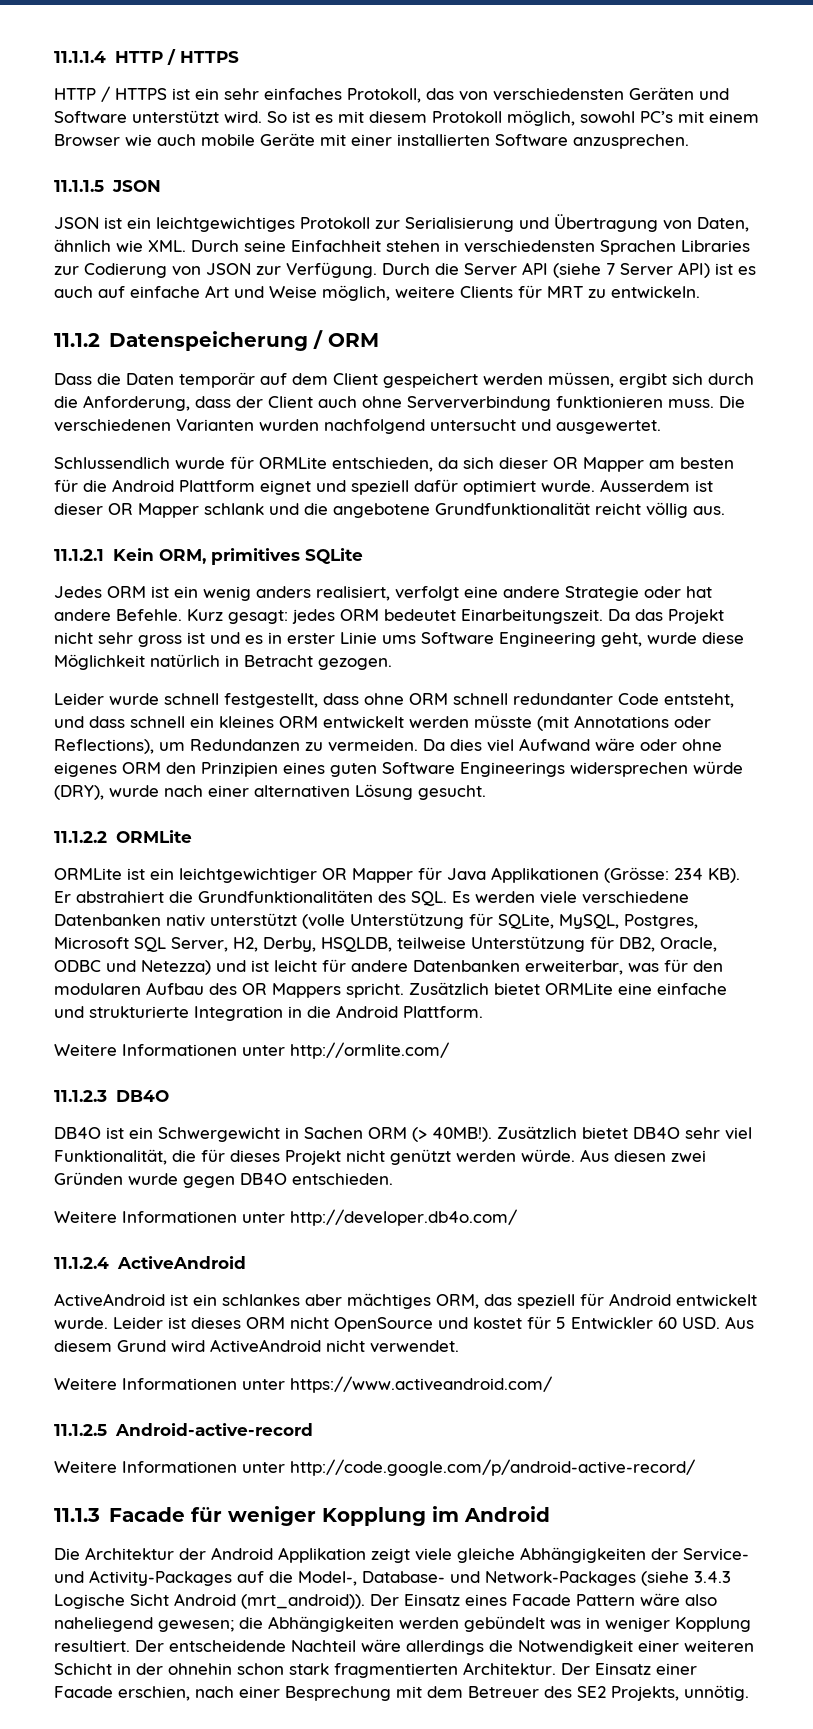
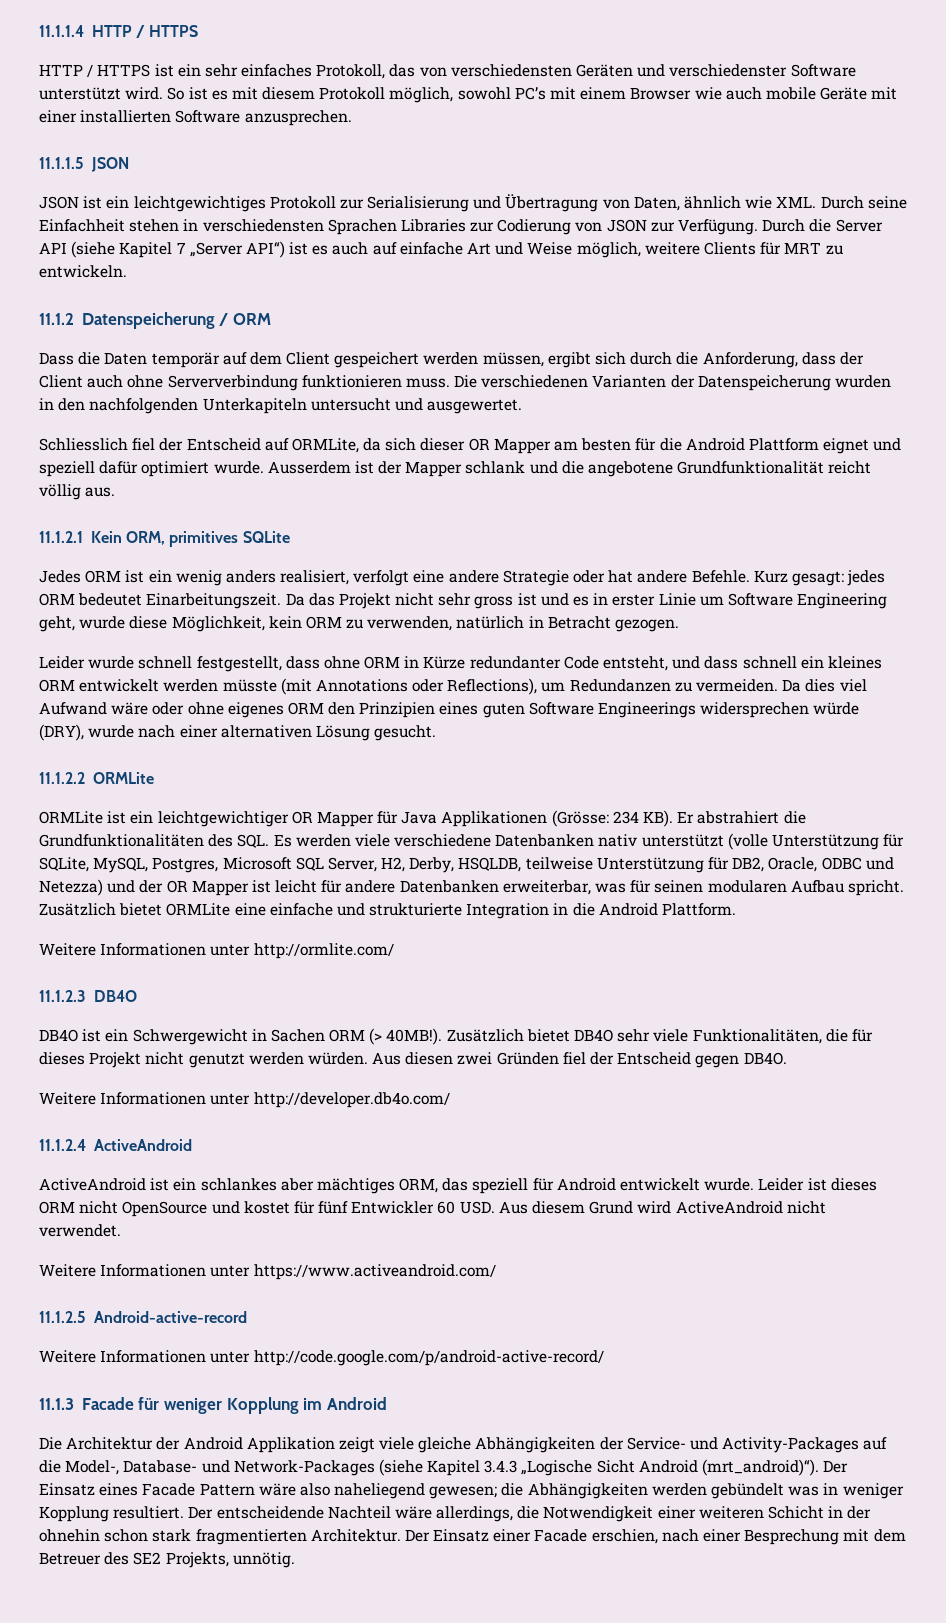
- HTTP / HTTPS ist ein sehr einfaches Protokoll, das von verschiedensten Geräten und Software unterstützt wird.
+ HTTP / HTTPS ist ein sehr einfaches Protokoll, das von verschiedensten Geräten und verschiedenster Software unterstützt wird.
- Durch die Server API (siehe 7 Server API) ist es auch auf einfache Art und Weise möglich, weitere Clients für MRT zu entwickeln.
+ Durch die Server API (siehe Kapitel 7 „Server API“) ist es auch auf einfache Art und Weise möglich, weitere Clients für MRT zu entwickeln.
- Die verschiedenen Varianten wurden nachfolgend untersucht und ausgewertet.
- Schlussendlich wurde für ORMLite entschieden, da sich dieser OR Mapper am besten für die Android Plattform eignet und speziell dafür optimiert wurde.
+ Die verschiedenen Varianten der Datenspeicherung wurden in den nachfolgenden Unterkapiteln untersucht und ausgewertet.
+ Schliesslich fiel der Entscheid auf ORMLite, da sich dieser OR Mapper am besten für die Android Plattform eignet und speziell dafür optimiert wurde.
- Ausserdem ist dieser OR Mapper schlank und die angebotene Grundfunktionalität reicht völlig aus.
+ Ausserdem ist der Mapper schlank und die angebotene Grundfunktionalität reicht völlig aus.
- Da das Projekt nicht sehr gross ist und es in erster Linie ums Software Engineering geht, wurde diese Möglichkeit natürlich in Betracht gezogen.
+ Da das Projekt nicht sehr gross ist und es in erster Linie um Software Engineering geht, wurde diese Möglichkeit, kein ORM zu verwenden, natürlich in Betracht gezogen.
- Leider wurde schnell festgestellt, dass ohne ORM schnell redundanter Code entsteht, und dass schnell ein kleines ORM entwickelt werden müsste (mit Annotations oder Reflections), um Redundanzen zu vermeiden.
+ Leider wurde schnell festgestellt, dass ohne ORM in Kürze redundanter Code entsteht, und dass schnell ein kleines ORM entwickelt werden müsste (mit Annotations oder Reflections), um Redundanzen zu vermeiden.
- ORMLite ist ein leichtgewichtiger OR Mapper für Java Applikationen (Grösse: 234 KB). Er abstrahiert die Grundfunktionalitäten des SQL. Es werden viele verschiedene Datenbanken nativ unterstützt (volle Unterstützung für SQLite, MySQL, Postgres, Microsoft SQL Server, H2, Derby, HSQLDB, teilweise Unterstützung für DB2, Oracle, ODBC und Netezza) und ist leicht für andere Datenbanken erweiterbar, was für den modularen Aufbau des OR Mappers spricht.
+ ORMLite ist ein leichtgewichtiger OR Mapper für Java Applikationen (Grösse: 234 KB). Er abstrahiert die Grundfunktionalitäten des SQL. Es werden viele verschiedene Datenbanken nativ unterstützt (volle Unterstützung für SQLite, MySQL, Postgres, Microsoft SQL Server, H2, Derby, HSQLDB, teilweise Unterstützung für DB2, Oracle, ODBC und Netezza) und der OR Mapper ist leicht für andere Datenbanken erweiterbar, was für seinen modularen Aufbau spricht.
- Zusätzlich bietet DB4O sehr viel Funktionalität, die für dieses Projekt nicht genützt werden würde.
+ Zusätzlich bietet DB4O sehr viele Funktionalitäten, die für dieses Projekt nicht genutzt werden würden.
- Aus diesen zwei Gründen wurde gegen DB4O entschieden.
+ Aus diesen zwei Gründen fiel der Entscheid gegen DB4O.
- Leider ist dieses ORM nicht OpenSource und kostet für 5 Entwickler 60 USD. Aus diesem Grund wird ActiveAndroid nicht verwendet.
+ Leider ist dieses ORM nicht OpenSource und kostet für fünf Entwickler 60 USD. Aus diesem Grund wird ActiveAndroid nicht verwendet.
- Die Architektur der Android Applikation zeigt viele gleiche Abhängigkeiten der Service- und Activity-Packages auf die Model-, Database- und Network-Packages (siehe 3.4.3 Logische Sicht Android (mrt_android)).
+ Die Architektur der Android Applikation zeigt viele gleiche Abhängigkeiten der Service- und Activity-Packages auf die Model-, Database- und Network-Packages (siehe Kapitel 3.4.3 „Logische Sicht Android (mrt_android)“).
- Der entscheidende Nachteil wäre allerdings die Notwendigkeit einer weiteren Schicht in der ohnehin schon stark fragmentierten Architektur.
+ Der entscheidende Nachteil wäre allerdings, die Notwendigkeit einer weiteren Schicht in der ohnehin schon stark fragmentierten Architektur.

